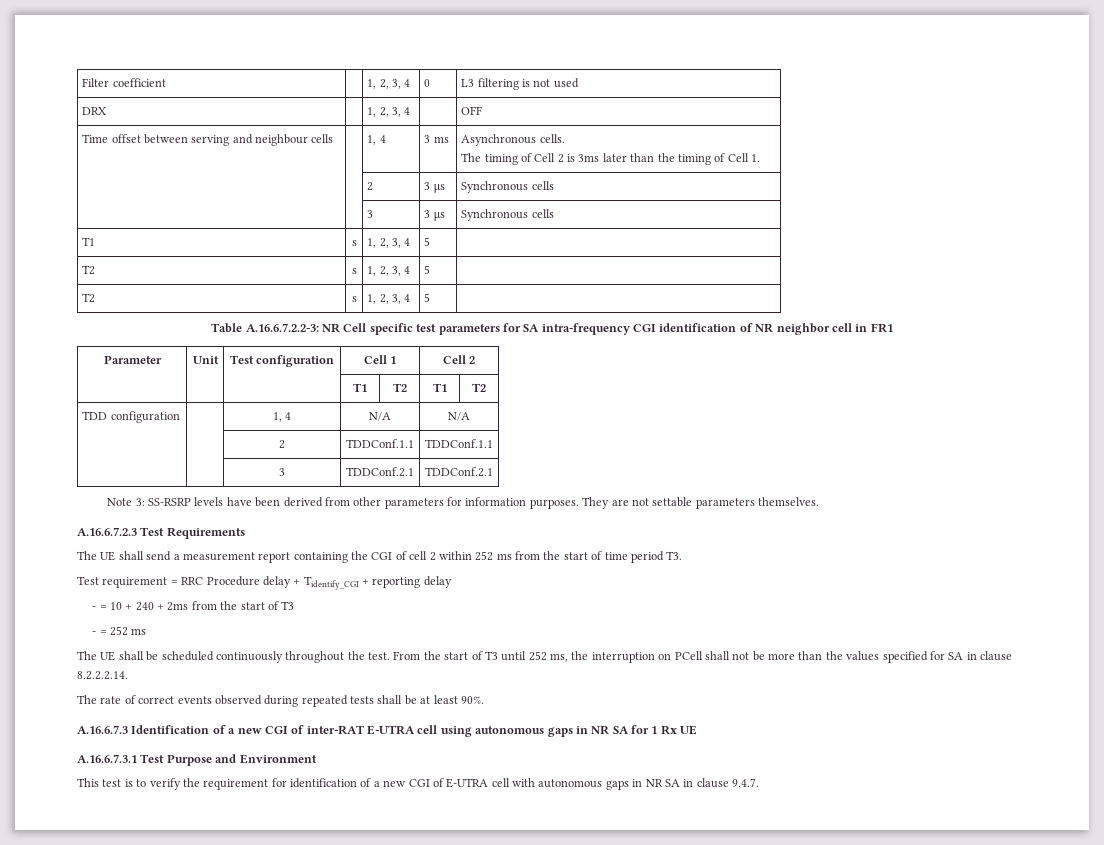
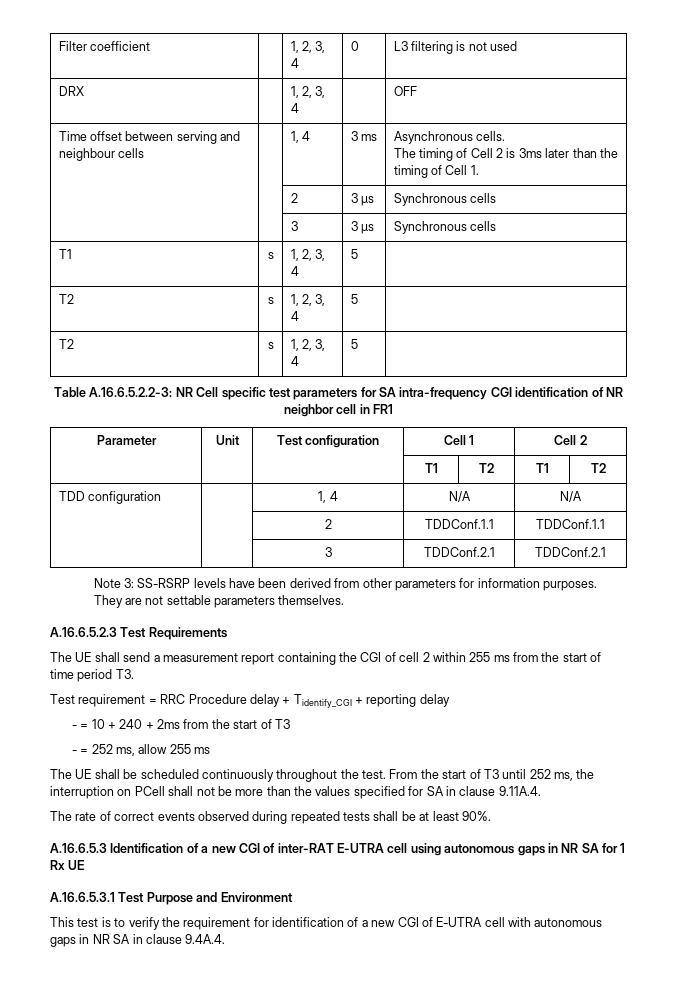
- Table A.16.6.7.2.2-3: NR Cell specific test parameters for SA intra-frequency CGI identification of NR neighbor cell in FR1
+ Table A.16.6.5.2.2-3: NR Cell specific test parameters for SA intra-frequency CGI identification of NR neighbor cell in FR1
- A.16.6.7.2.3 Test Requirements
+ A.16.6.5.2.3 Test Requirements
- The UE shall send a measurement report containing the CGI of cell 2 within 252 ms from the start of time period T3.
+ The UE shall send a measurement report containing the CGI of cell 2 within 255 ms from the start of time period T3.
- - = 252 ms
+ - = 252 ms, allow 255 ms
- From the start of T3 until 252 ms, the interruption on PCell shall not be more than the values specified for SA in clause 8.2.2.2.14.
+ From the start of T3 until 252 ms, the interruption on PCell shall not be more than the values specified for SA in clause 9.11A.4.
- A.16.6.7.3 Identification of a new CGI of inter-RAT E-UTRA cell using autonomous gaps in NR SA for 1 Rx UE
+ A.16.6.5.3 Identification of a new CGI of inter-RAT E-UTRA cell using autonomous gaps in NR SA for 1 Rx UE
- A.16.6.7.3.1 Test Purpose and Environment
+ A.16.6.5.3.1 Test Purpose and Environment
- This test is to verify the requirement for identification of a new CGI of E-UTRA cell with autonomous gaps in NR SA in clause 9.4.7.
+ This test is to verify the requirement for identification of a new CGI of E-UTRA cell with autonomous gaps in NR SA in clause 9.4A.4.

